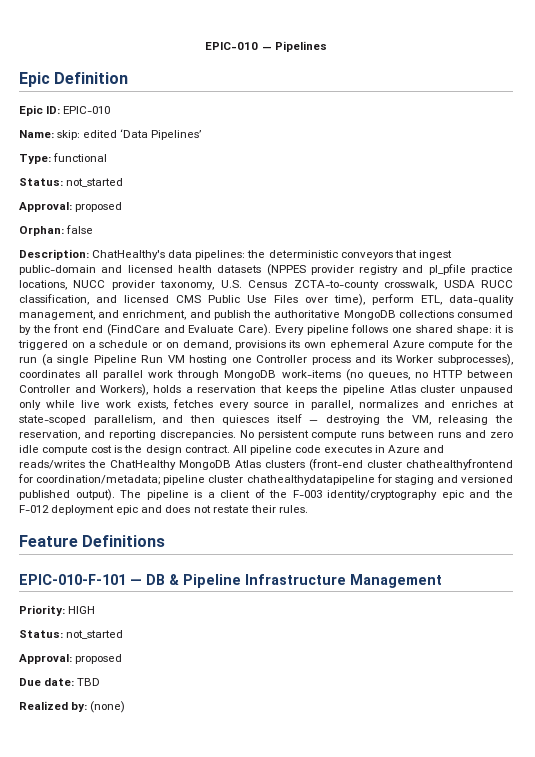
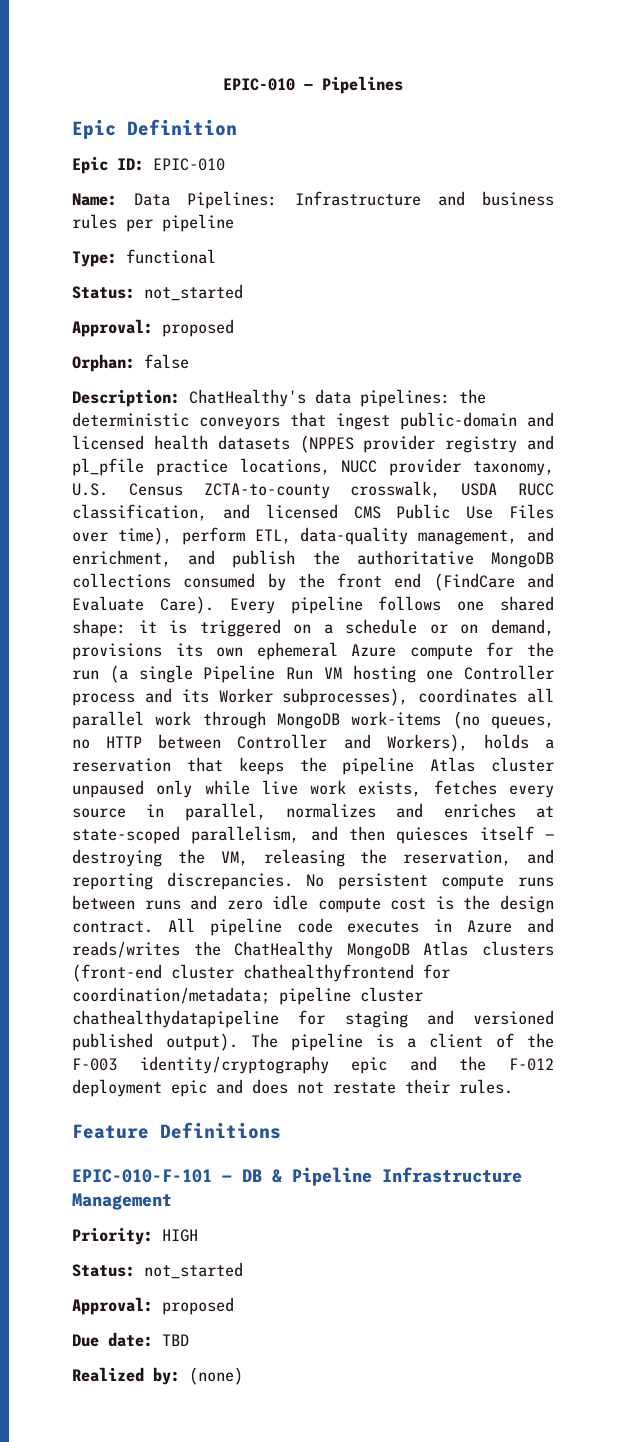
- Name: skip: edited ‘Data Pipelines’
+ Name: Data Pipelines: Infrastructure and business rules per pipeline

